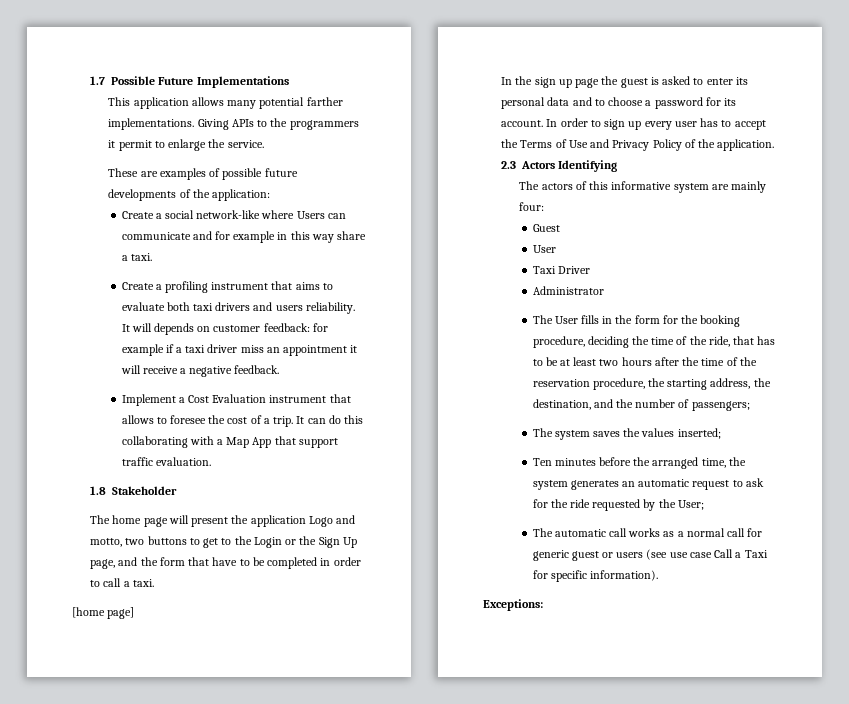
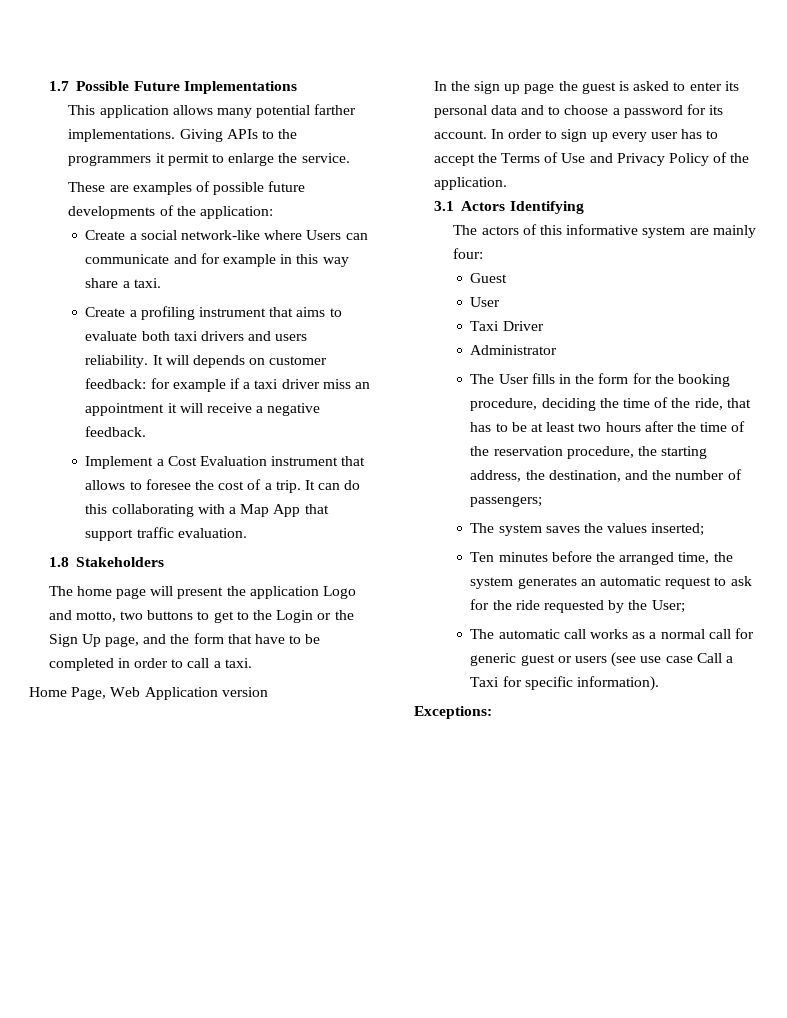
- 1.8 Stakeholder
+ 1.8 Stakeholders
- [home page]
+ Home Page, Web Application version
- 2.3 Actors Identifying
+ 3.1 Actors Identifying

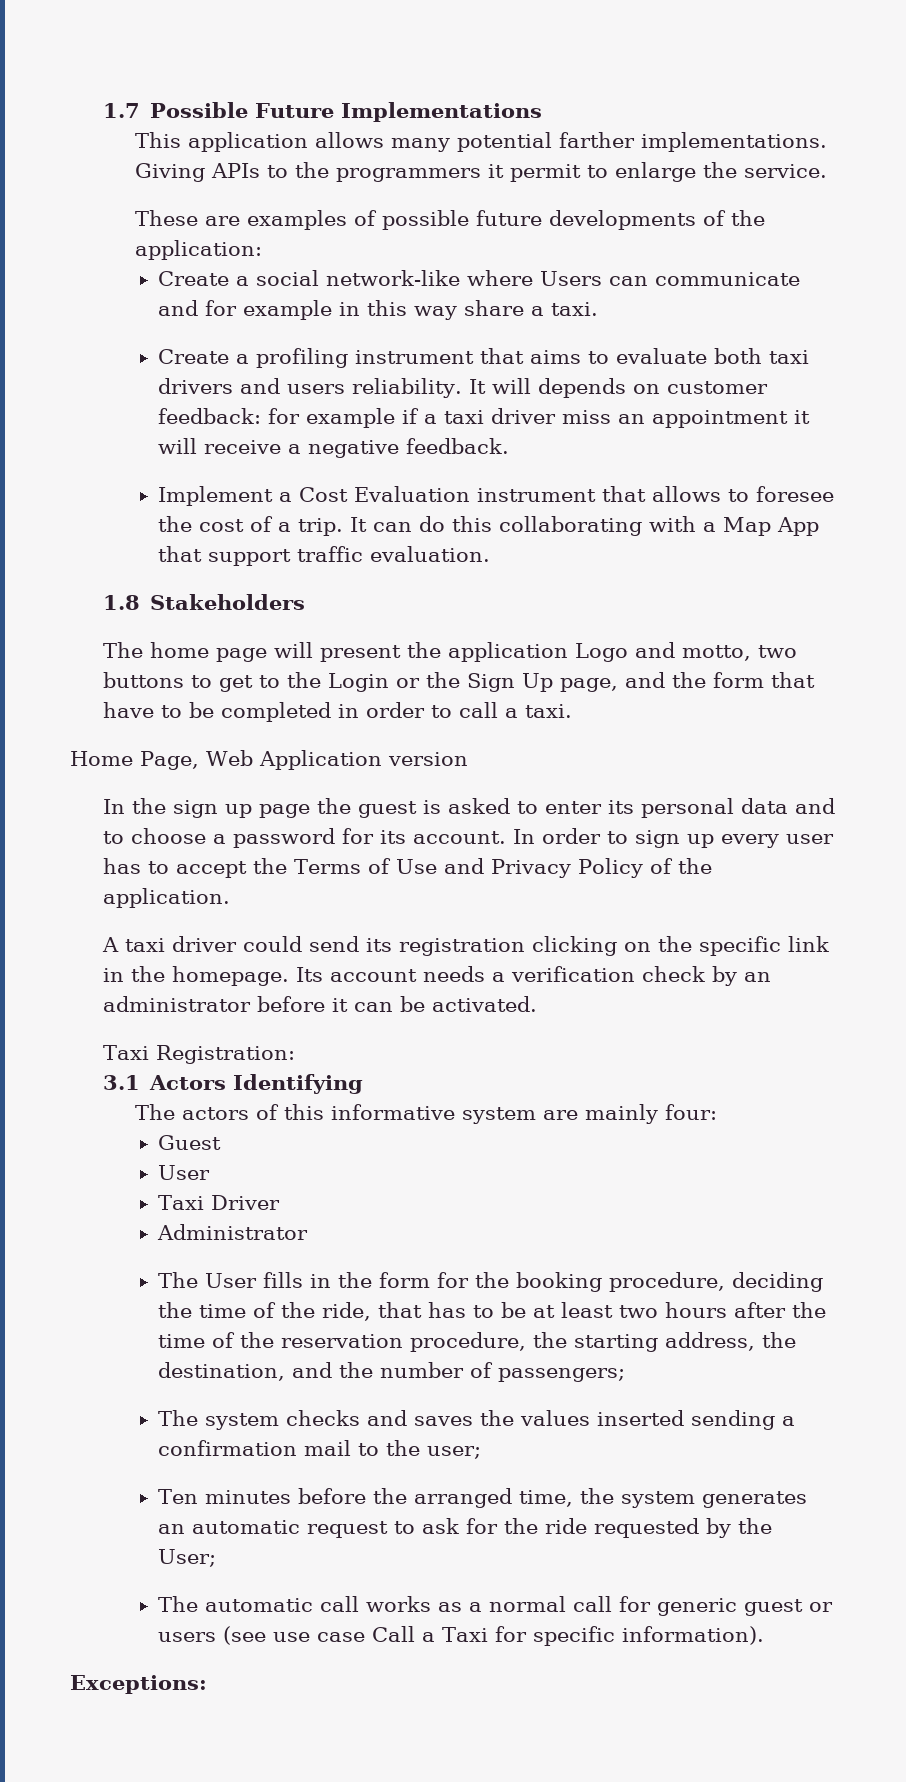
+ A taxi driver could send its registration clicking on the specific link in the homepage. Its account needs a verification check by an administrator before it can be activated.
+ Taxi Registration:
- The system saves the values inserted;
+ The system checks and saves the values inserted sending a confirmation mail to the user;

